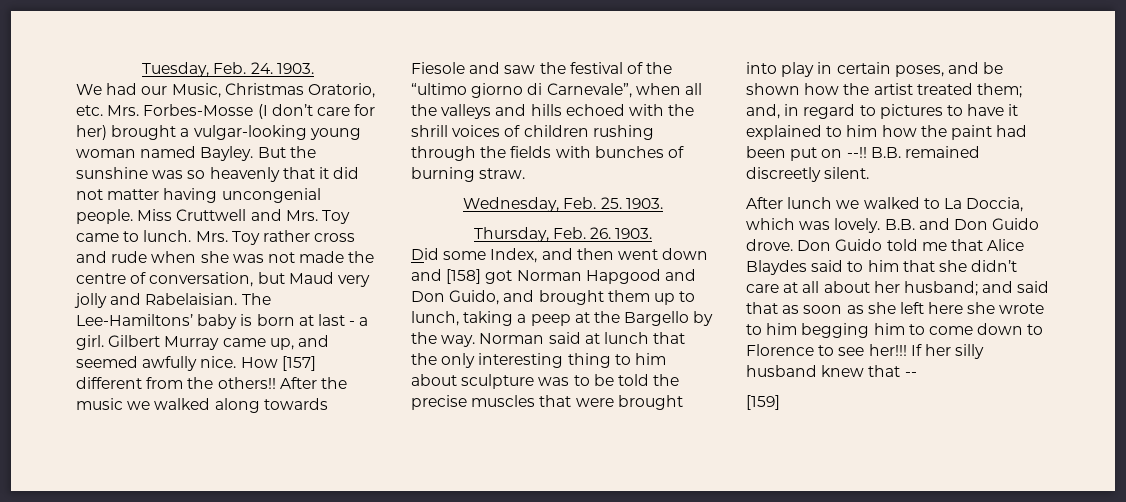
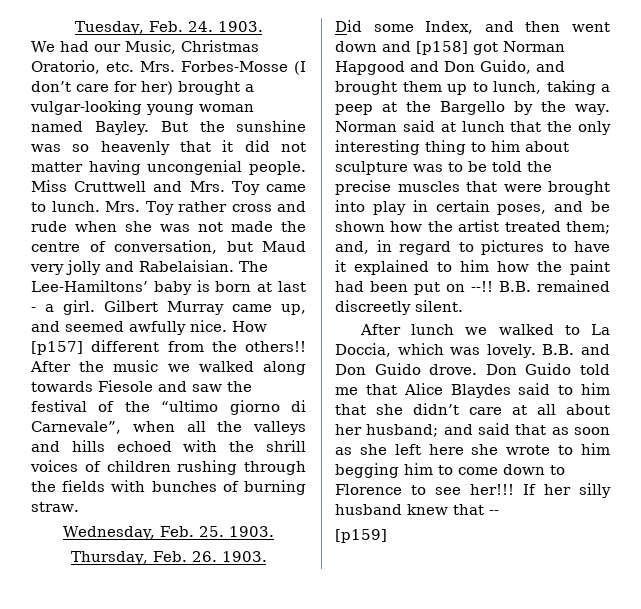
- How [157] different from the others!!
+ How [p157] different from the others!!
- Did some Index, and then went down and [158] got Norman Hapgood and Don Guido, and brought them up to lunch, taking a peep at the Bargello by the way.
+ Did some Index, and then went down and [p158] got Norman Hapgood and Don Guido, and brought them up to lunch, taking a peep at the Bargello by the way.
- [159]
+ [p159]

